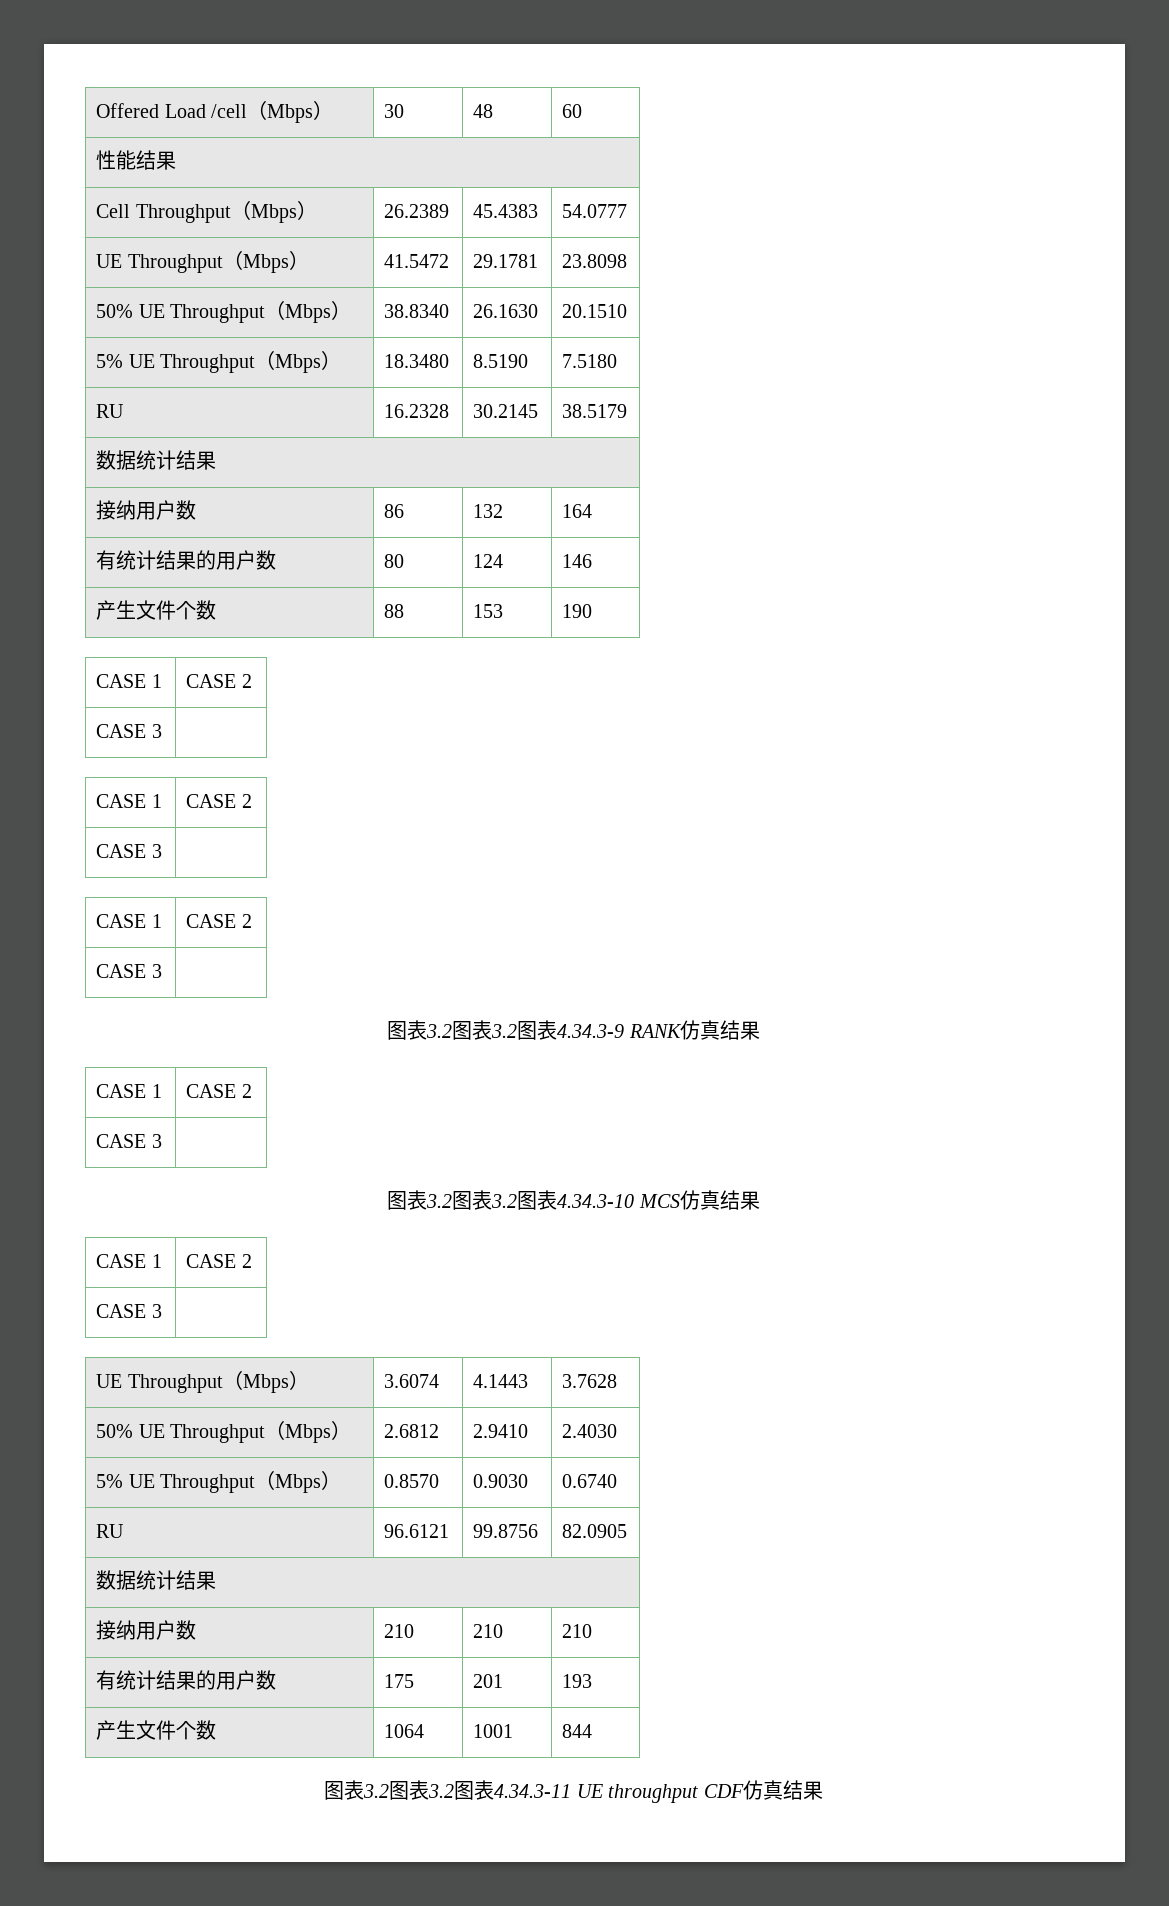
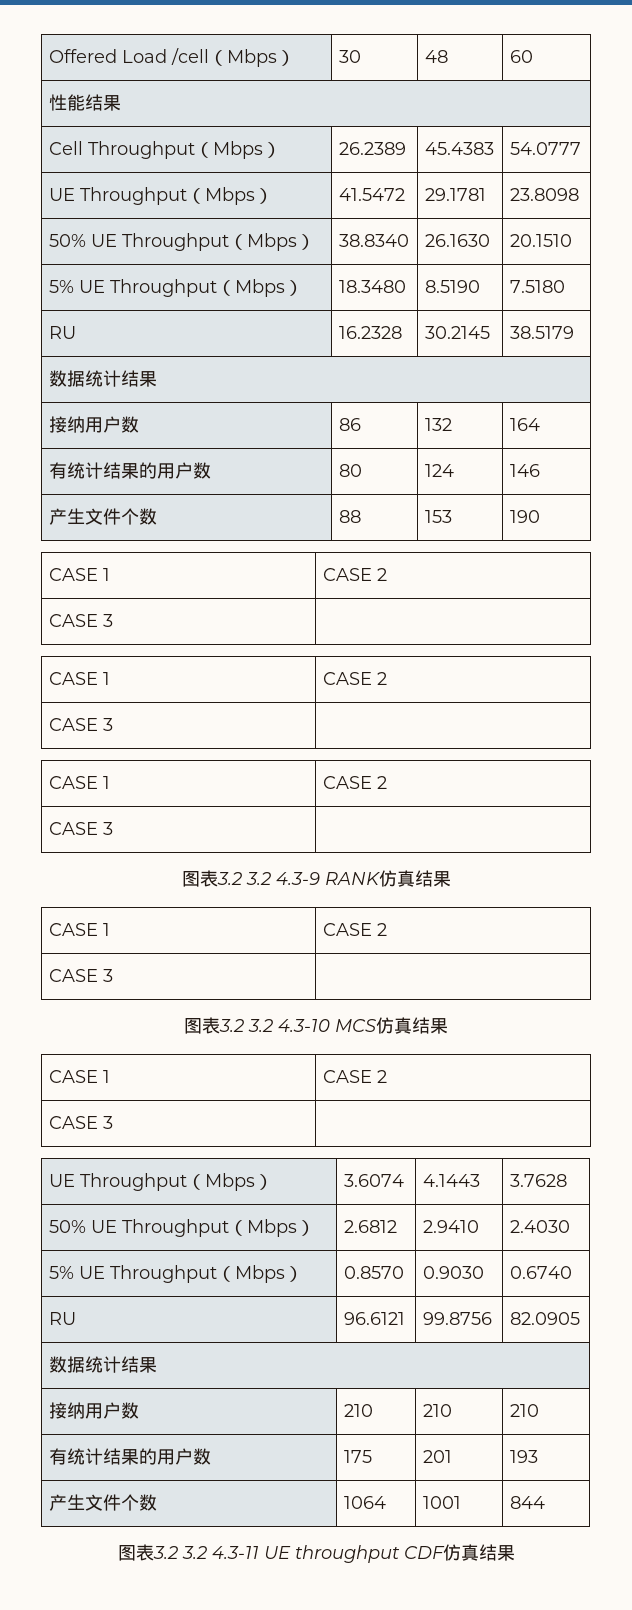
- 图表3.2图表3.2图表4.34.3-9 RANK仿真结果
+ 图表3.2 3.2 4.3-9 RANK仿真结果
- 图表3.2图表3.2图表4.34.3-10 MCS仿真结果
+ 图表3.2 3.2 4.3-10 MCS仿真结果
- 图表3.2图表3.2图表4.34.3-11 UE throughput CDF仿真结果
+ 图表3.2 3.2 4.3-11 UE throughput CDF仿真结果

